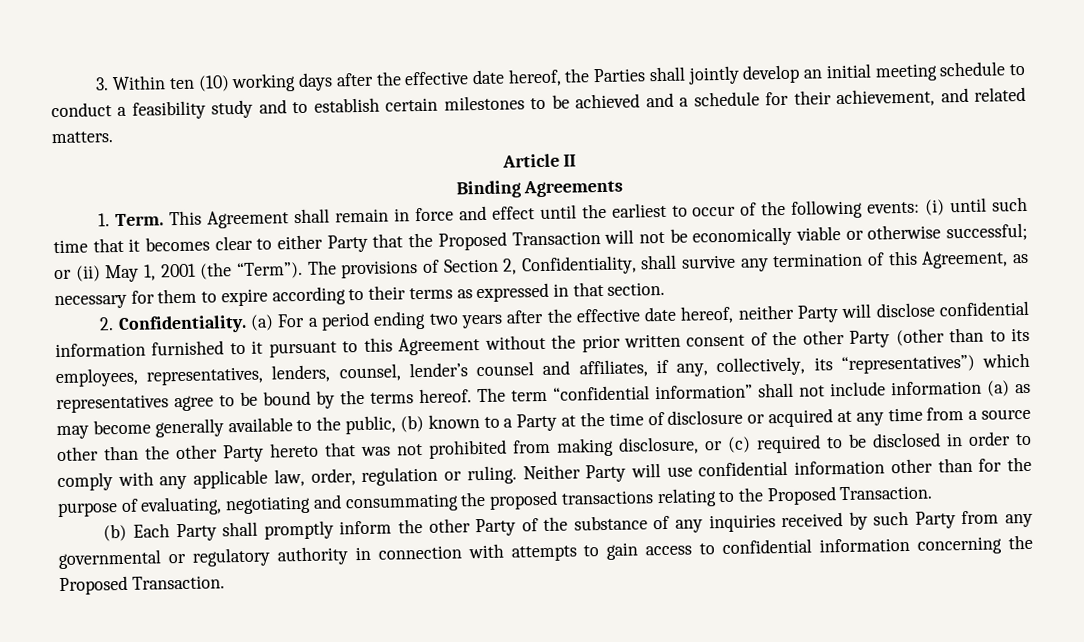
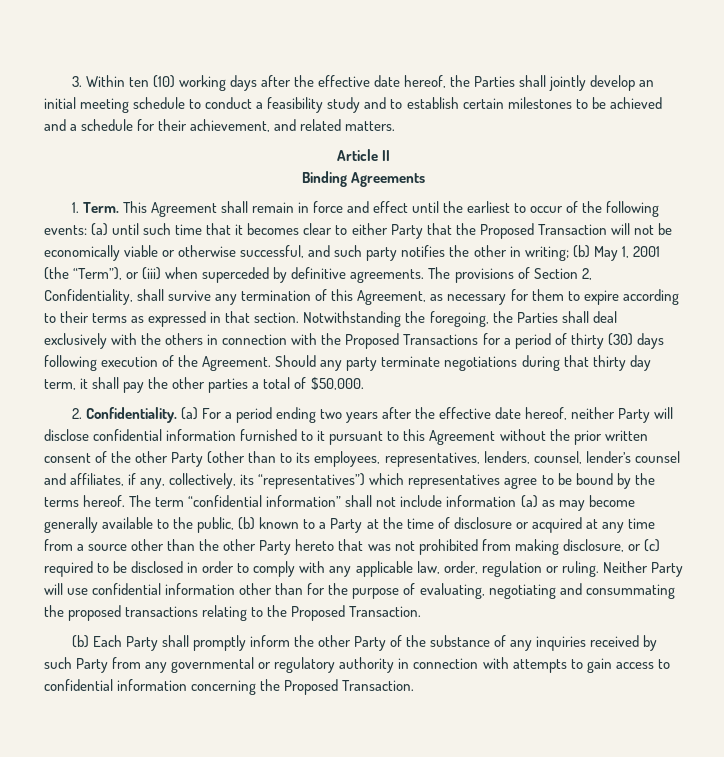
- This Agreement shall remain in force and effect until the earliest to occur of the following events: (i) until such time that it becomes clear to either Party that the Proposed Transaction will not be economically viable or otherwise successful; or (ii) May 1, 2001 (the “Term”).
+ This Agreement shall remain in force and effect until the earliest to occur of the following events: (a) until such time that it becomes clear to either Party that the Proposed Transaction will not be economically viable or otherwise successful, and such party notifies the other in writing; (b) May 1, 2001 (the “Term”), or (iii) when superceded by definitive agreements.
+ Notwithstanding the foregoing, the Parties shall deal exclusively with the others in connection with the Proposed Transactions for a period of thirty (30) days following execution of the Agreement. Should any party terminate negotiations during that thirty day term, it shall pay the other parties a total of $50,000.

